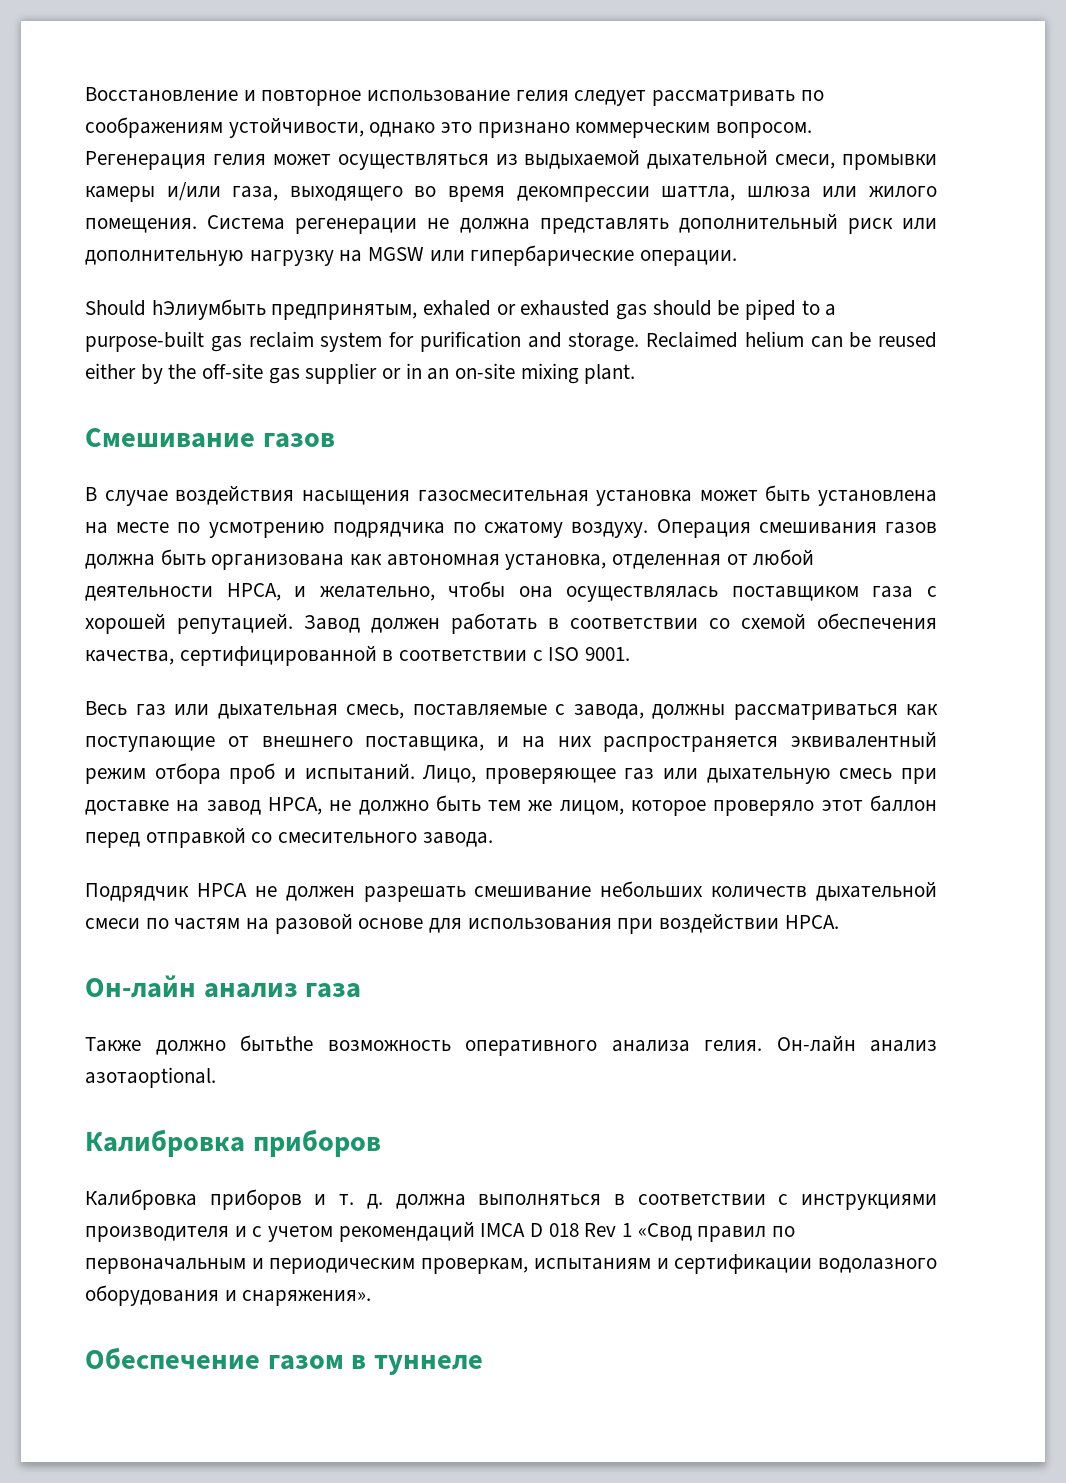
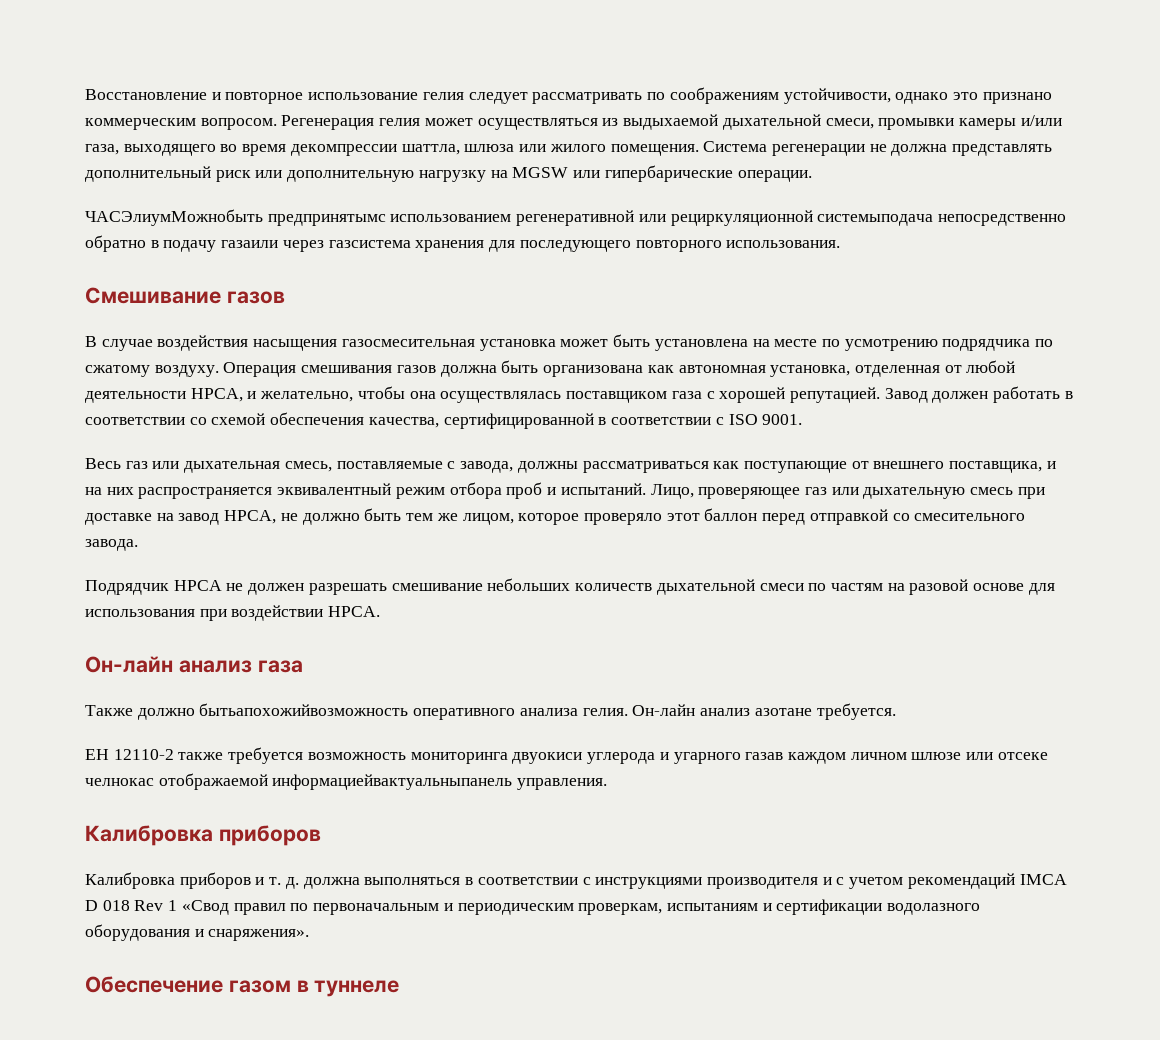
- Should hЭлиумбыть предпринятым, exhaled or exhausted gas should be piped to a purpose-built gas reclaim system for purification and storage. Reclaimed helium can be reused either by the off-site gas supplier or in an on-site mixing plant.
+ ЧАСЭлиумМожнобыть предпринятымс использованием регенеративной или рециркуляционной системыподача непосредственно обратно в подачу газаили через газсистема хранения для последующего повторного использования.
- Также должно бытьthe возможность оперативного анализа гелия.
+ Также должно бытьапохожийвозможность оперативного анализа гелия.
- Он-лайн анализ азотаoptional.
+ Он-лайн анализ азотане требуется.
+ ЕН 12110-2 также требуется возможность мониторинга двуокиси углерода и угарного газав каждом личном шлюзе или отсеке челнокас отображаемой информациейвактуальныпанель управления.

